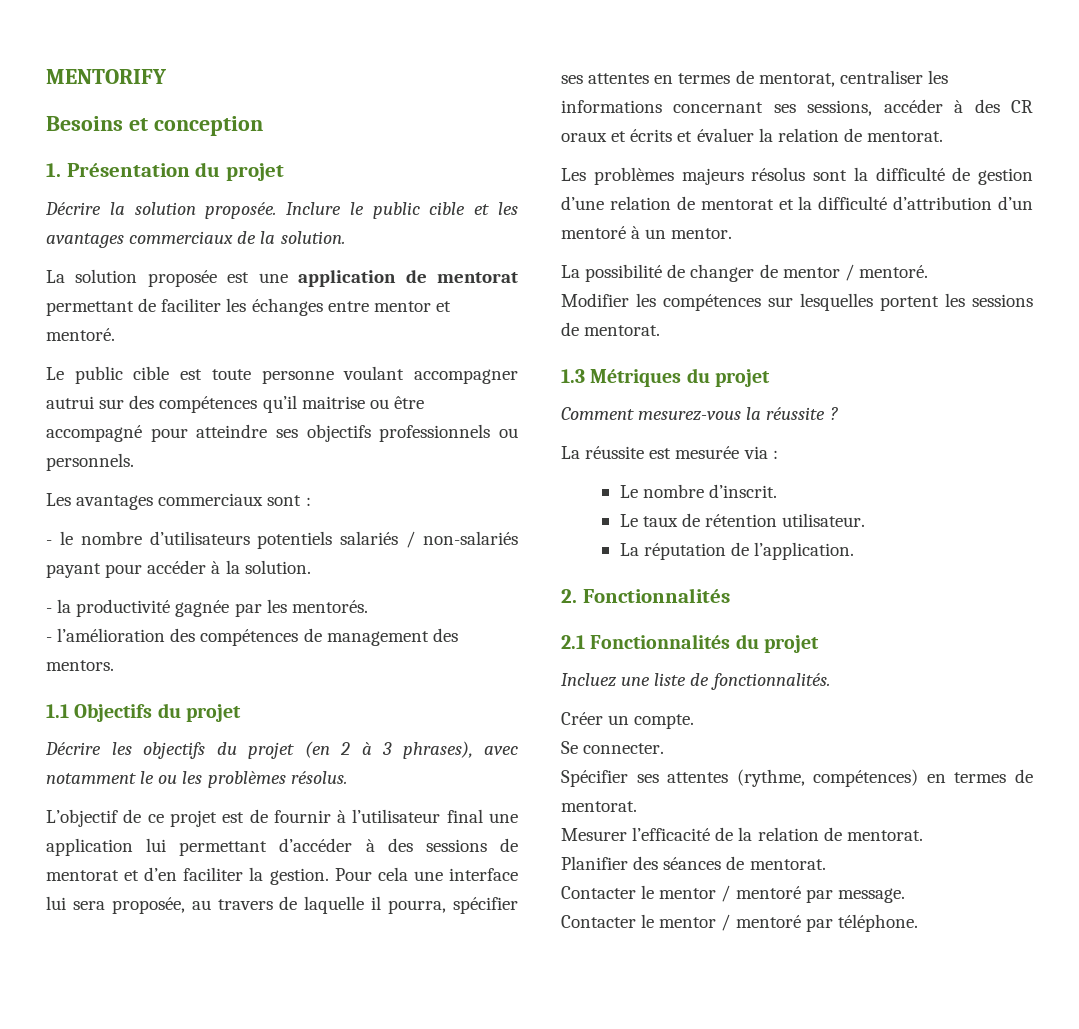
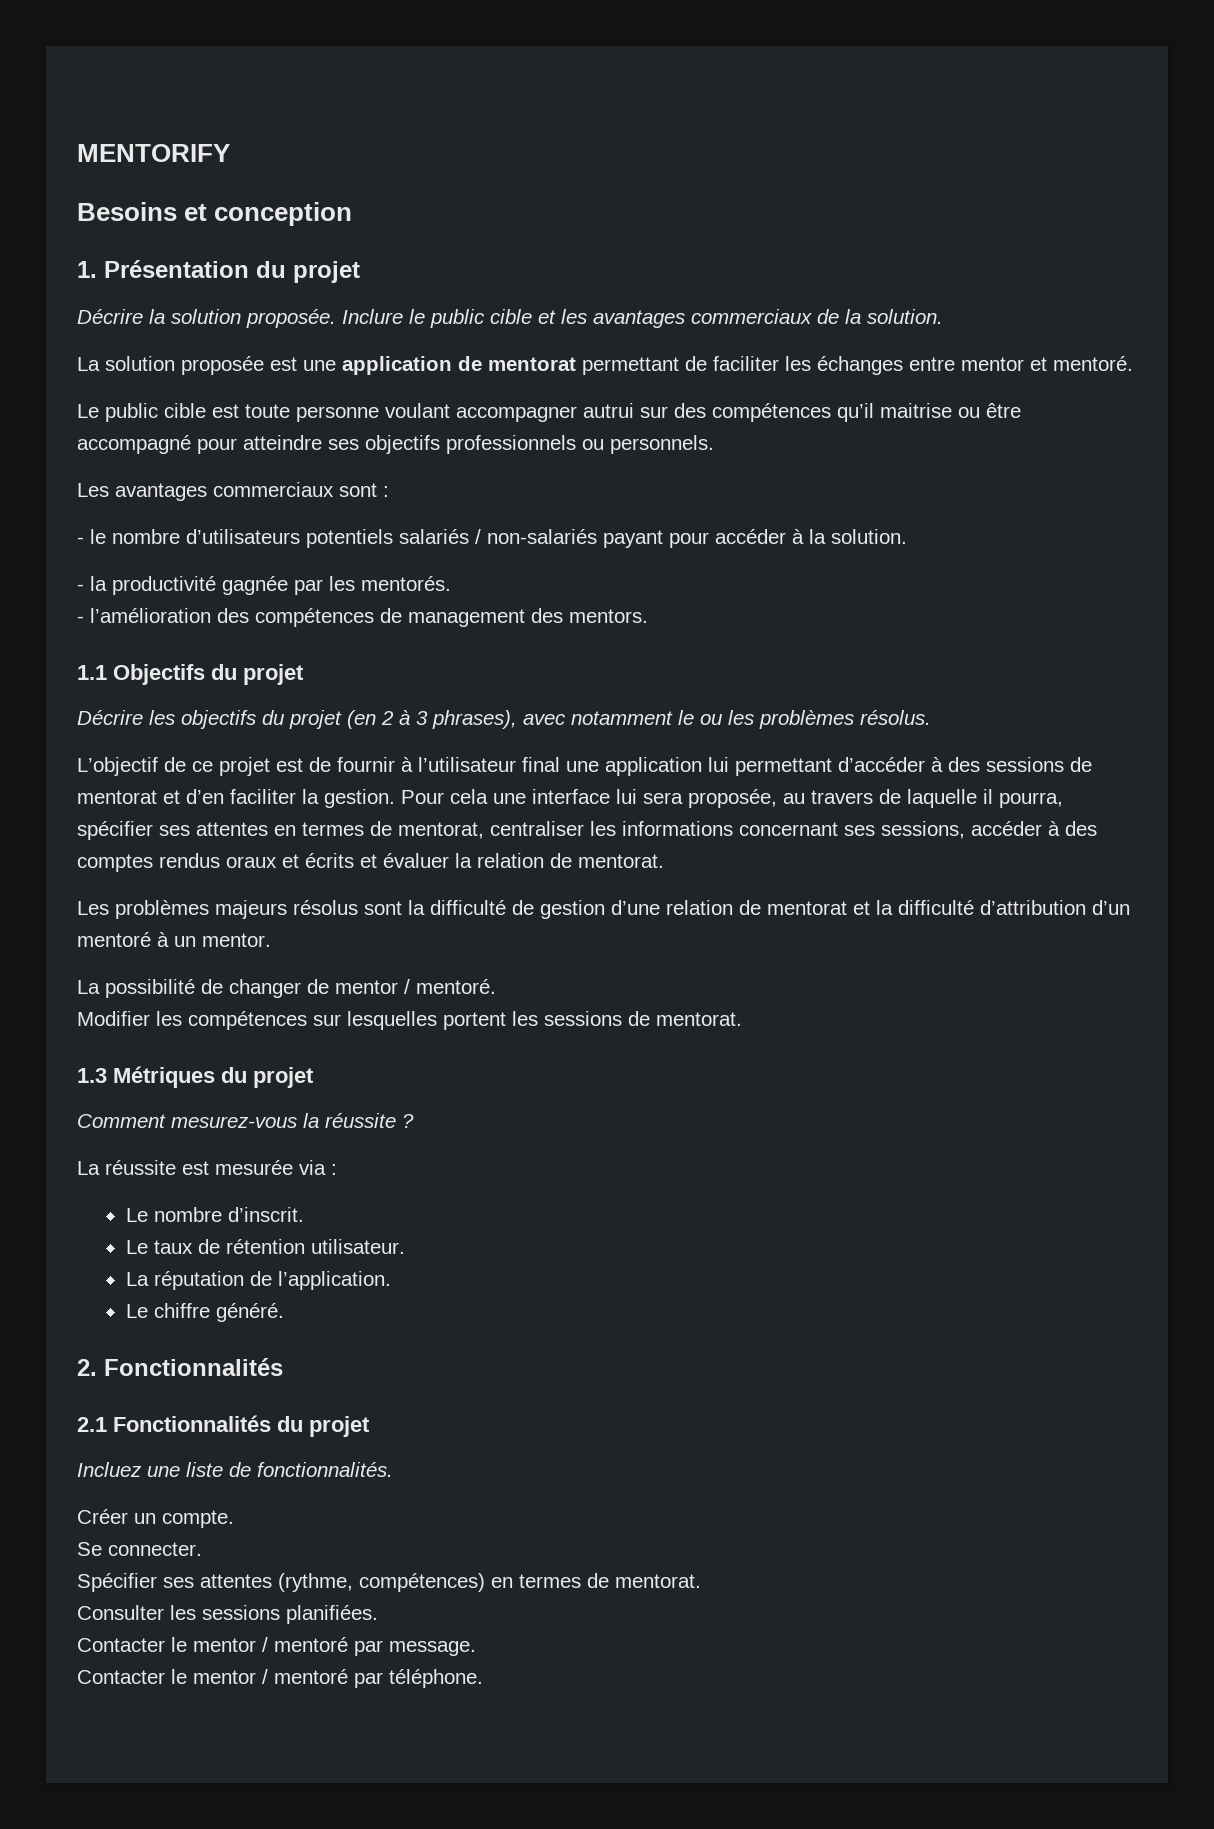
- Pour cela une interface lui sera proposée, au travers de laquelle il pourra, spécifier ses attentes en termes de mentorat, centraliser les informations concernant ses sessions, accéder à des CR oraux et écrits et évaluer la relation de mentorat.
+ Pour cela une interface lui sera proposée, au travers de laquelle il pourra, spécifier ses attentes en termes de mentorat, centraliser les informations concernant ses sessions, accéder à des comptes rendus oraux et écrits et évaluer la relation de mentorat.
+ Le chiffre généré.
- Mesurer l’efficacité de la relation de mentorat.
- Planifier des séances de mentorat.
+ Consulter les sessions planifiées.

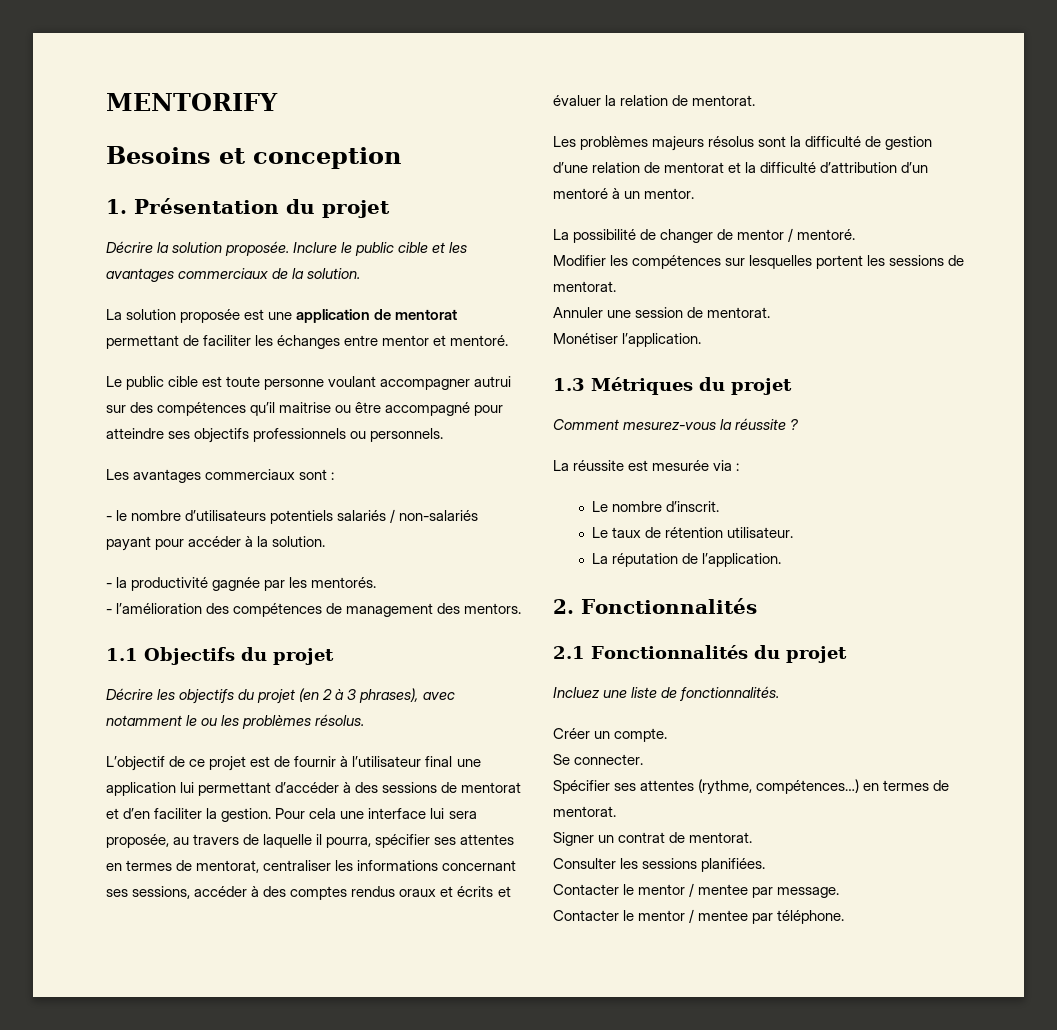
+ Annuler une session de mentorat.
+ Monétiser l’application.
- Le chiffre généré.
- Spécifier ses attentes (rythme, compétences) en termes de mentorat.
+ Spécifier ses attentes (rythme, compétences…) en termes de mentorat.
+ Signer un contrat de mentorat.
- Contacter le mentor / mentoré par message.
+ Contacter le mentor / mentee par message.
- Contacter le mentor / mentoré par téléphone.
+ Contacter le mentor / mentee par téléphone.

